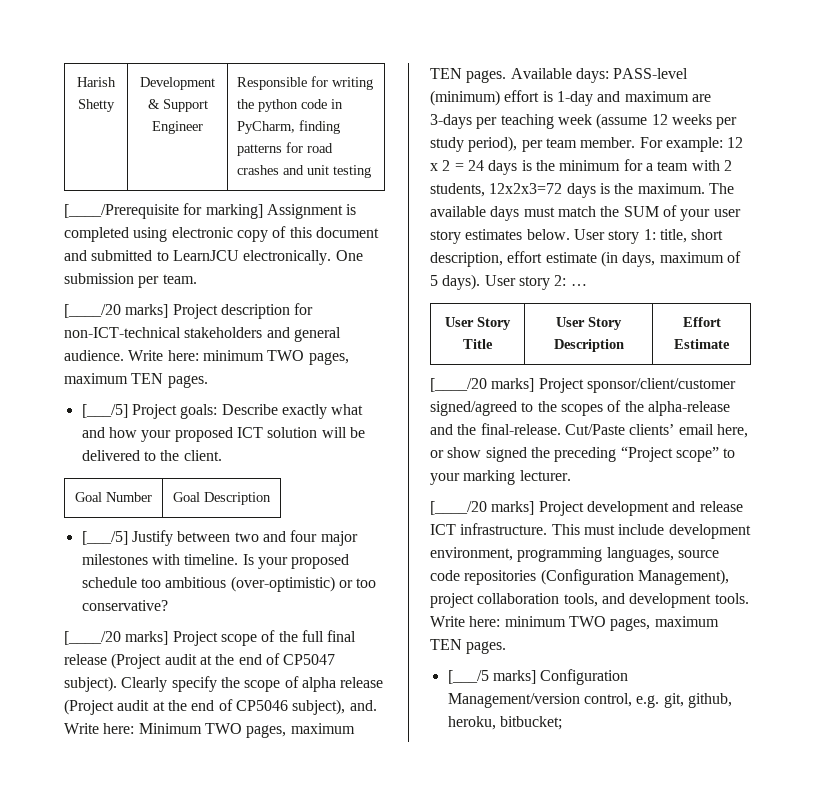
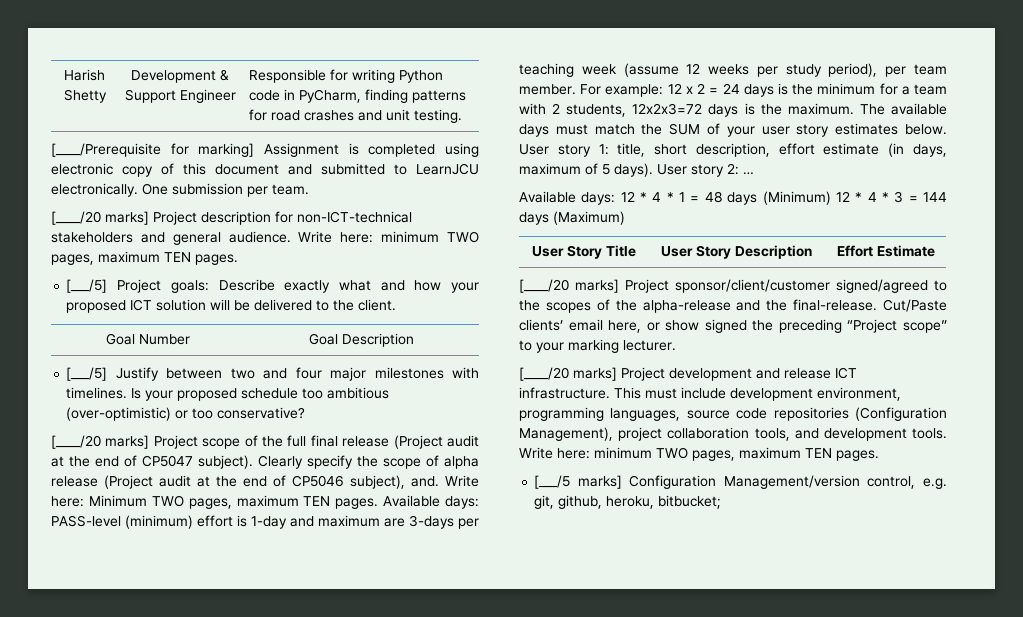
- Harish Shetty | Development & Support Engineer | Responsible for writing the python code in PyCharm, finding patterns for road crashes and unit testing
+ Harish Shetty | Development & Support Engineer | Responsible for writing Python code in PyCharm, finding patterns for road crashes and unit testing.
- [___/5] Justify between two and four major milestones with timeline.
+ [___/5] Justify between two and four major milestones with timelines.
+ Available days: 12 * 4 * 1 = 48 days (Minimum) 12 * 4 * 3 = 144 days (Maximum)

